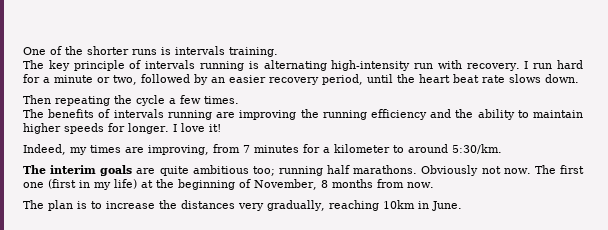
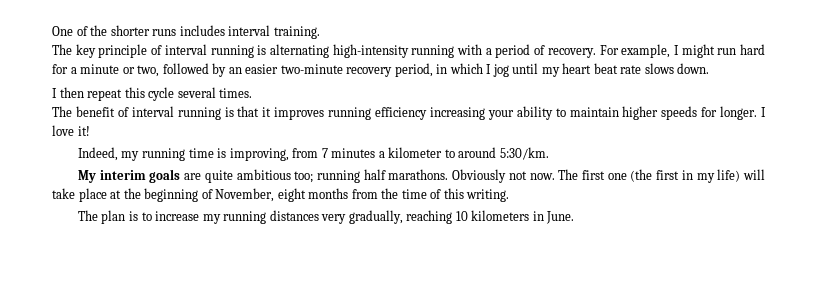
- One of the shorter runs is intervals training.
+ One of the shorter runs includes interval training.
- The key principle of intervals running is alternating high-intensity run with recovery. I run hard for a minute or two, followed by an easier recovery period, until the heart beat rate slows down.
+ The key principle of interval running is alternating high-intensity running with a period of recovery. For example, I might run hard for a minute or two, followed by an easier two-minute recovery period, in which I jog until my heart beat rate slows down.
- Then repeating the cycle a few times.
- The benefits of intervals running are improving the running efficiency and the ability to maintain higher speeds for longer.
+ I then repeat this cycle several times.
+ The benefit of interval running is that it improves running efficiency increasing your ability to maintain higher speeds for longer.
- Indeed, my times are improving, from 7 minutes for a kilometer to around 5:30/km.
+ Indeed, my running time is improving, from 7 minutes a kilometer to around 5:30/km.
- The interim goals are quite ambitious too; running half marathons.
+ My interim goals are quite ambitious too; running half marathons.
- The first one (first in my life) at the beginning of November, 8 months from now.
+ The first one (the first in my life) will take place at the beginning of November, eight months from the time of this writing.
- The plan is to increase the distances very gradually, reaching 10km in June.
+ The plan is to increase my running distances very gradually, reaching 10 kilometers in June.

